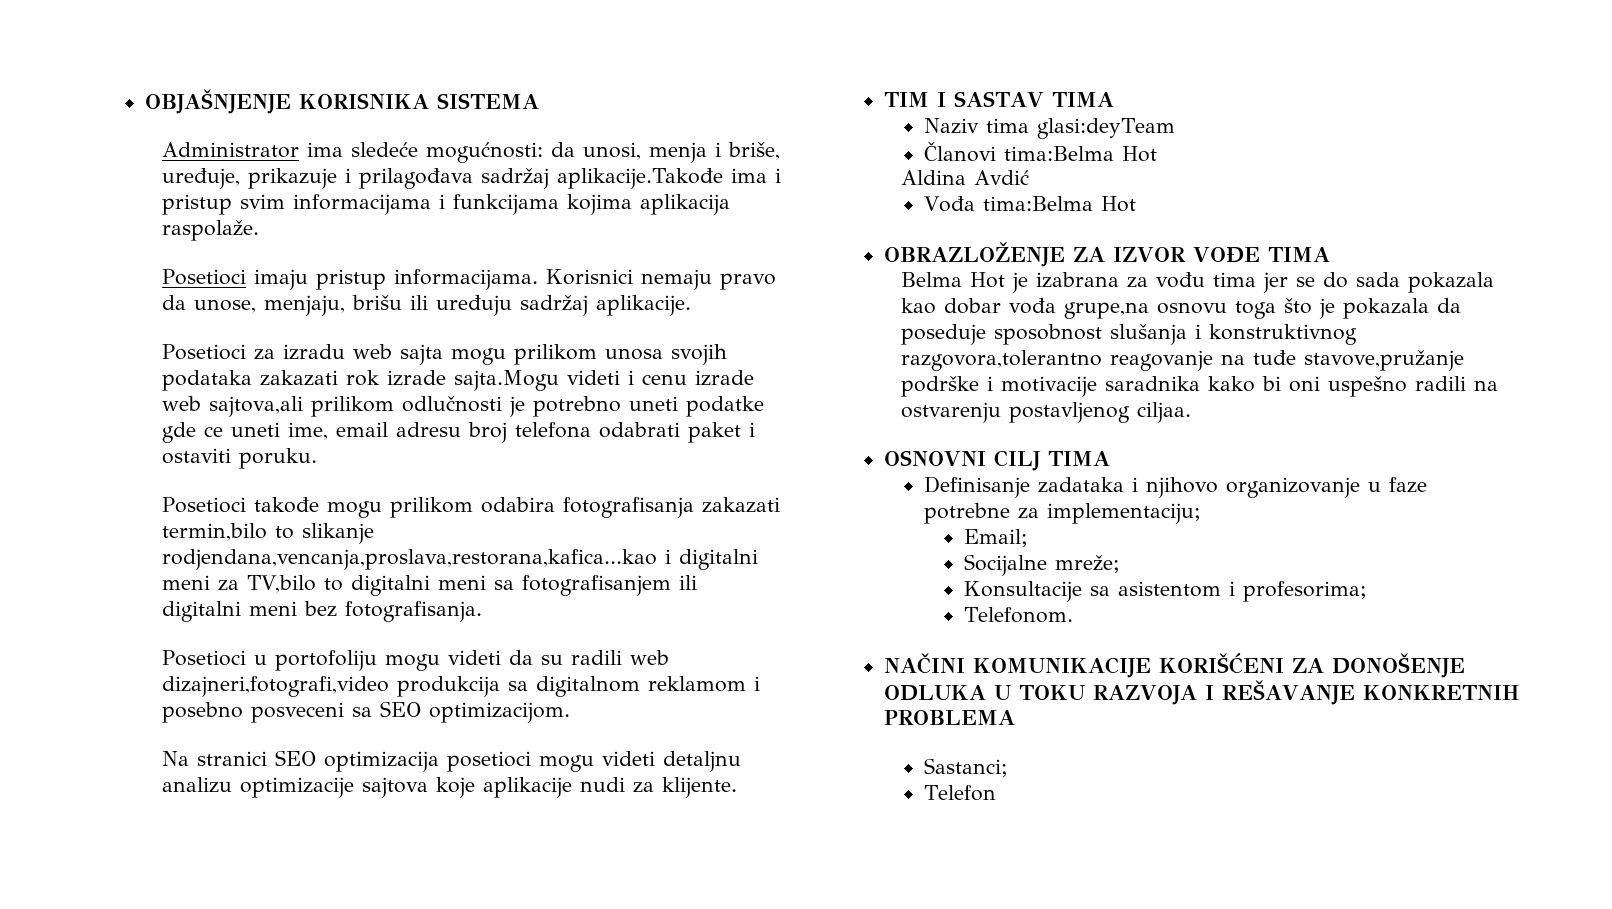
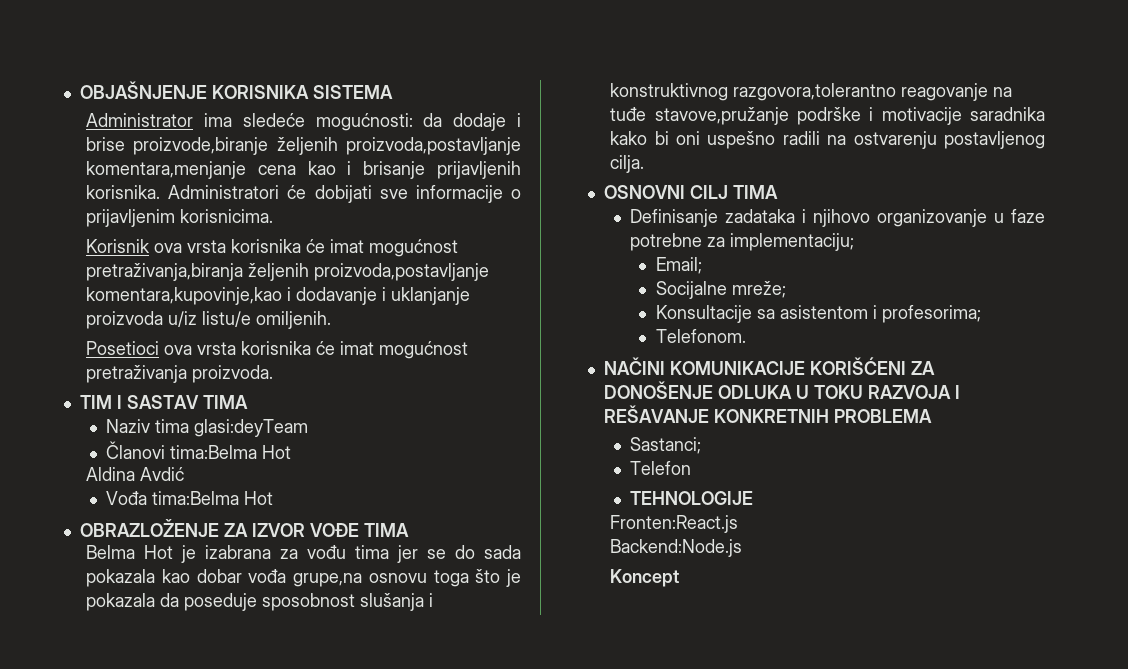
- Administrator ima sledeće mogućnosti: da unosi, menja i briše, uređuje, prikazuje i prilagođava sadržaj aplikacije.Takođe ima i pristup svim informacijama i funkcijama kojima aplikacija raspolaže.
- Posetioci imaju pristup informacijama. Korisnici nemaju pravo da unose, menjaju, brišu ili uređuju sadržaj aplikacije.
- Posetioci za izradu web sajta mogu prilikom unosa svojih podataka zakazati rok izrade sajta.Mogu videti i cenu izrade web sajtova,ali prilikom odlučnosti je potrebno uneti podatke gde ce uneti ime, email adresu broj telefona odabrati paket i ostaviti poruku.
- Posetioci takođe mogu prilikom odabira fotografisanja zakazati termin,bilo to slikanje rodjendana,vencanja,proslava,restorana,kafica...kao i digitalni meni za TV,bilo to digitalni meni sa fotografisanjem ili digitalni meni bez fotografisanja.
- Posetioci u portofoliju mogu videti da su radili web dizajneri,fotografi,video produkcija sa digitalnom reklamom i posebno posveceni sa SEO optimizacijom.
- Na stranici SEO optimizacija posetioci mogu videti detaljnu analizu optimizacije sajtova koje aplikacije nudi za klijente.
+ Administrator ima sledeće mogućnosti: da dodaje i brise proizvode,biranje željenih proizvoda,postavljanje komentara,menjanje cena kao i brisanje prijavljenih korisnika. Administratori će dobijati sve informacije o prijavljenim korisnicima.
+ Korisnik ova vrsta korisnika će imat mogućnost pretraživanja,biranja željenih proizvoda,postavljanje komentara,kupovinje,kao i dodavanje i uklanjanje proizvoda u/iz listu/e omiljenih.
+ Posetioci ova vrsta korisnika će imat mogućnost pretraživanja proizvoda.
- Belma Hot je izabrana za vođu tima jer se do sada pokazala kao dobar vođa grupe,na osnovu toga što je pokazala da poseduje sposobnost slušanja i konstruktivnog razgovora,tolerantno reagovanje na tuđe stavove,pružanje podrške i motivacije saradnika kako bi oni uspešno radili na ostvarenju postavljenog ciljaa.
+ Belma Hot je izabrana za vođu tima jer se do sada pokazala kao dobar vođa grupe,na osnovu toga što je pokazala da poseduje sposobnost slušanja i konstruktivnog razgovora,tolerantno reagovanje na tuđe stavove,pružanje podrške i motivacije saradnika kako bi oni uspešno radili na ostvarenju postavljenog cilja.
+ TEHNOLOGIJE
+ Fronten:React.js
+ Backend:Node.js
+ Koncept

